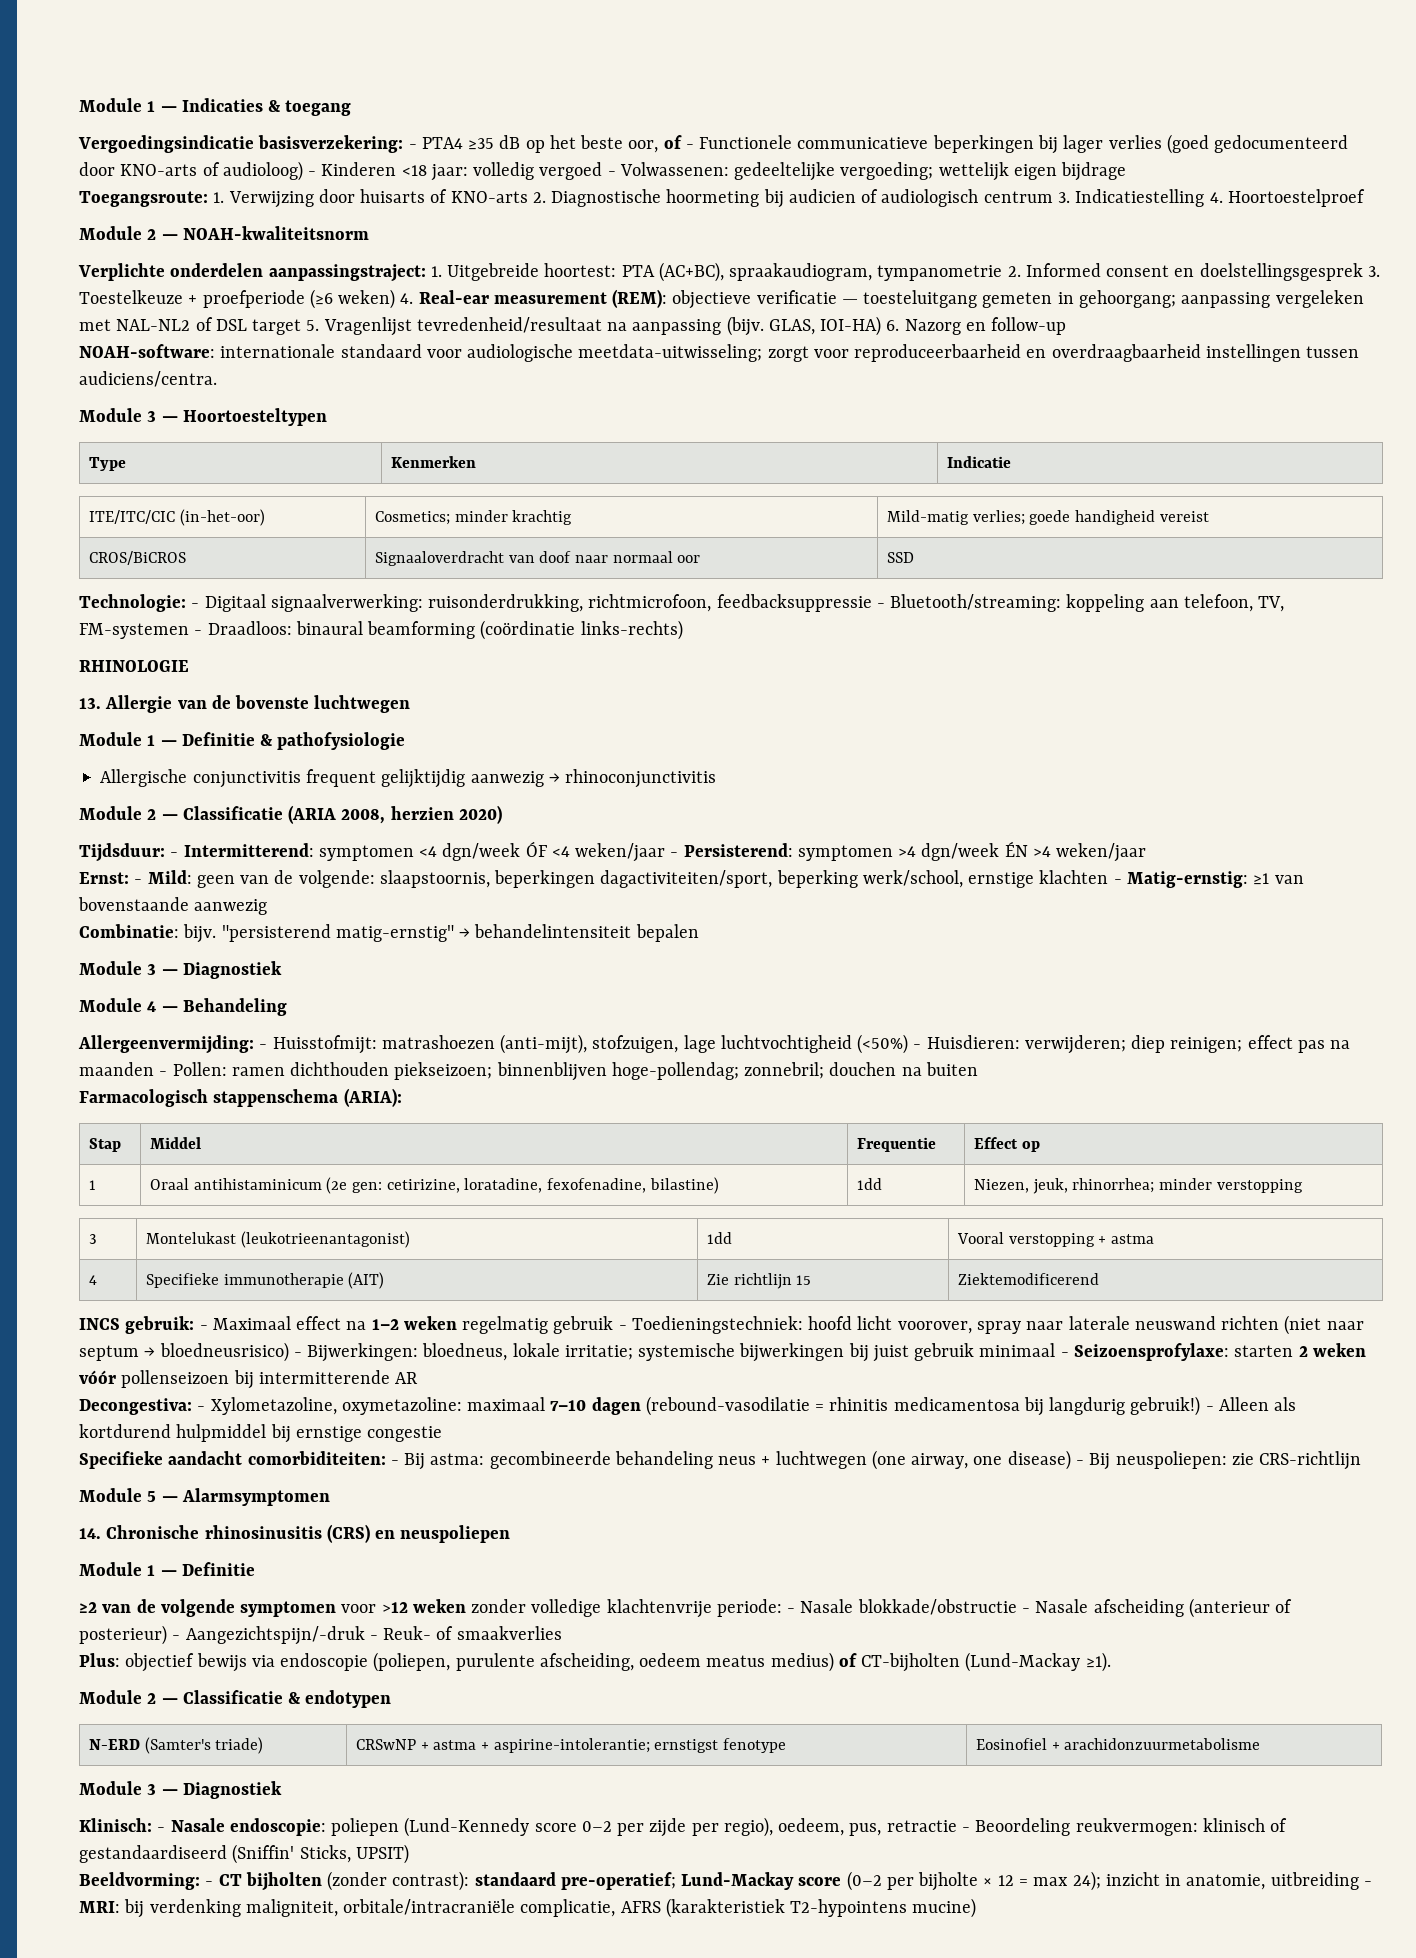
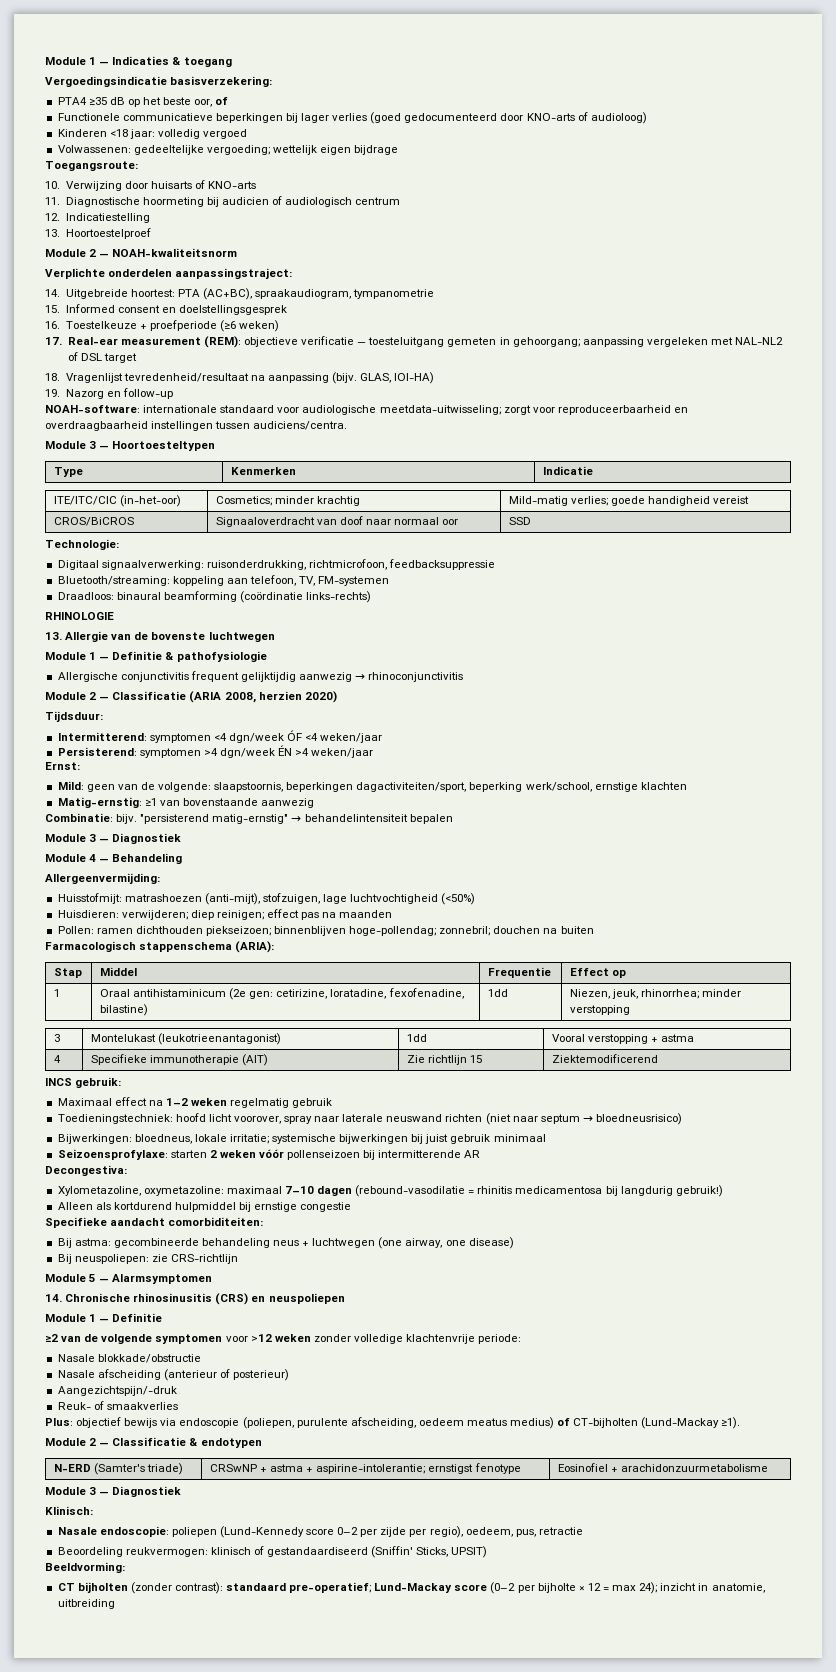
- Vergoedingsindicatie basisverzekering: - PTA4 ≥35 dB op het beste oor, of - Functionele communicatieve beperkingen bij lager verlies (goed gedocumenteerd door KNO-arts of audioloog) - Kinderen <18 jaar: volledig vergoed - Volwassenen: gedeeltelijke vergoeding; wettelijk eigen bijdrage
+ Vergoedingsindicatie basisverzekering:
+ PTA4 ≥35 dB op het beste oor, of
+ Functionele communicatieve beperkingen bij lager verlies (goed gedocumenteerd door KNO-arts of audioloog)
+ Kinderen <18 jaar: volledig vergoed
+ Volwassenen: gedeeltelijke vergoeding; wettelijk eigen bijdrage
- Toegangsroute: 1. Verwijzing door huisarts of KNO-arts 2. Diagnostische hoormeting bij audicien of audiologisch centrum 3. Indicatiestelling 4. Hoortoestelproef
+ Toegangsroute:
+ 10. Verwijzing door huisarts of KNO-arts
+ 11. Diagnostische hoormeting bij audicien of audiologisch centrum
+ 12. Indicatiestelling
+ 13. Hoortoestelproef
- Verplichte onderdelen aanpassingstraject: 1. Uitgebreide hoortest: PTA (AC+BC), spraakaudiogram, tympanometrie 2. Informed consent en doelstellingsgesprek 3. Toestelkeuze + proefperiode (≥6 weken) 4. Real-ear measurement (REM): objectieve verificatie — toesteluitgang gemeten in gehoorgang; aanpassing vergeleken met NAL-NL2 of DSL target 5. Vragenlijst tevredenheid/resultaat na aanpassing (bijv.
+ Verplichte onderdelen aanpassingstraject:
+ 14. Uitgebreide hoortest: PTA (AC+BC), spraakaudiogram, tympanometrie
+ 15. Informed consent en doelstellingsgesprek
+ 16. Toestelkeuze + proefperiode (≥6 weken)
+ 17. Real-ear measurement (REM): objectieve verificatie — toesteluitgang gemeten in gehoorgang; aanpassing vergeleken met NAL-NL2 of DSL target
+ 18. Vragenlijst tevredenheid/resultaat na aanpassing (bijv.
- GLAS, IOI-HA) 6. Nazorg en follow-up
+ GLAS, IOI-HA)
+ 19. Nazorg en follow-up
- Technologie: - Digitaal signaalverwerking: ruisonderdrukking, richtmicrofoon, feedbacksuppressie - Bluetooth/streaming: koppeling aan telefoon, TV, FM-systemen - Draadloos: binaural beamforming (coördinatie links-rechts)
+ Technologie:
+ Digitaal signaalverwerking: ruisonderdrukking, richtmicrofoon, feedbacksuppressie
+ Bluetooth/streaming: koppeling aan telefoon, TV, FM-systemen
+ Draadloos: binaural beamforming (coördinatie links-rechts)
- Tijdsduur: - Intermitterend: symptomen <4 dgn/week ÓF <4 weken/jaar - Persisterend: symptomen >4 dgn/week ÉN >4 weken/jaar
+ Tijdsduur:
+ Intermitterend: symptomen <4 dgn/week ÓF <4 weken/jaar
+ Persisterend: symptomen >4 dgn/week ÉN >4 weken/jaar
- Ernst: - Mild: geen van de volgende: slaapstoornis, beperkingen dagactiviteiten/sport, beperking werk/school, ernstige klachten - Matig-ernstig: ≥1 van bovenstaande aanwezig
+ Ernst:
+ Mild: geen van de volgende: slaapstoornis, beperkingen dagactiviteiten/sport, beperking werk/school, ernstige klachten
+ Matig-ernstig: ≥1 van bovenstaande aanwezig
- Allergeenvermijding: - Huisstofmijt: matrashoezen (anti-mijt), stofzuigen, lage luchtvochtigheid (<50%) - Huisdieren: verwijderen; diep reinigen; effect pas na maanden - Pollen: ramen dichthouden piekseizoen; binnenblijven hoge-pollendag; zonnebril; douchen na buiten
+ Allergeenvermijding:
+ Huisstofmijt: matrashoezen (anti-mijt), stofzuigen, lage luchtvochtigheid (<50%)
+ Huisdieren: verwijderen; diep reinigen; effect pas na maanden
+ Pollen: ramen dichthouden piekseizoen; binnenblijven hoge-pollendag; zonnebril; douchen na buiten
- INCS gebruik: - Maximaal effect na 1–2 weken regelmatig gebruik - Toedieningstechniek: hoofd licht voorover, spray naar laterale neuswand richten (niet naar septum → bloedneusrisico) - Bijwerkingen: bloedneus, lokale irritatie; systemische bijwerkingen bij juist gebruik minimaal - Seizoensprofylaxe: starten 2 weken vóór pollenseizoen bij intermitterende AR
+ INCS gebruik:
+ Maximaal effect na 1–2 weken regelmatig gebruik
+ Toedieningstechniek: hoofd licht voorover, spray naar laterale neuswand richten (niet naar septum → bloedneusrisico)
+ Bijwerkingen: bloedneus, lokale irritatie; systemische bijwerkingen bij juist gebruik minimaal
+ Seizoensprofylaxe: starten 2 weken vóór pollenseizoen bij intermitterende AR
- Decongestiva: - Xylometazoline, oxymetazoline: maximaal 7–10 dagen (rebound-vasodilatie = rhinitis medicamentosa bij langdurig gebruik!) - Alleen als kortdurend hulpmiddel bij ernstige congestie
+ Decongestiva:
+ Xylometazoline, oxymetazoline: maximaal 7–10 dagen (rebound-vasodilatie = rhinitis medicamentosa bij langdurig gebruik!)
+ Alleen als kortdurend hulpmiddel bij ernstige congestie
- Specifieke aandacht comorbiditeiten: - Bij astma: gecombineerde behandeling neus + luchtwegen (one airway, one disease) - Bij neuspoliepen: zie CRS-richtlijn
+ Specifieke aandacht comorbiditeiten:
+ Bij astma: gecombineerde behandeling neus + luchtwegen (one airway, one disease)
+ Bij neuspoliepen: zie CRS-richtlijn
- ≥2 van de volgende symptomen voor >12 weken zonder volledige klachtenvrije periode: - Nasale blokkade/obstructie - Nasale afscheiding (anterieur of posterieur) - Aangezichtspijn/-druk - Reuk- of smaakverlies
+ ≥2 van de volgende symptomen voor >12 weken zonder volledige klachtenvrije periode:
+ Nasale blokkade/obstructie
+ Nasale afscheiding (anterieur of posterieur)
+ Aangezichtspijn/-druk
+ Reuk- of smaakverlies
- Klinisch: - Nasale endoscopie: poliepen (Lund-Kennedy score 0–2 per zijde per regio), oedeem, pus, retractie - Beoordeling reukvermogen: klinisch of gestandaardiseerd (Sniffin' Sticks, UPSIT)
+ Klinisch:
+ Nasale endoscopie: poliepen (Lund-Kennedy score 0–2 per zijde per regio), oedeem, pus, retractie
+ Beoordeling reukvermogen: klinisch of gestandaardiseerd (Sniffin' Sticks, UPSIT)
- Beeldvorming: - CT bijholten (zonder contrast): standaard pre-operatief; Lund-Mackay score (0–2 per bijholte × 12 = max 24); inzicht in anatomie, uitbreiding - MRI: bij verdenking maligniteit, orbitale/intracraniële complicatie, AFRS (karakteristiek T2-hypointens mucine)
+ Beeldvorming:
+ CT bijholten (zonder contrast): standaard pre-operatief; Lund-Mackay score (0–2 per bijholte × 12 = max 24); inzicht in anatomie, uitbreiding

